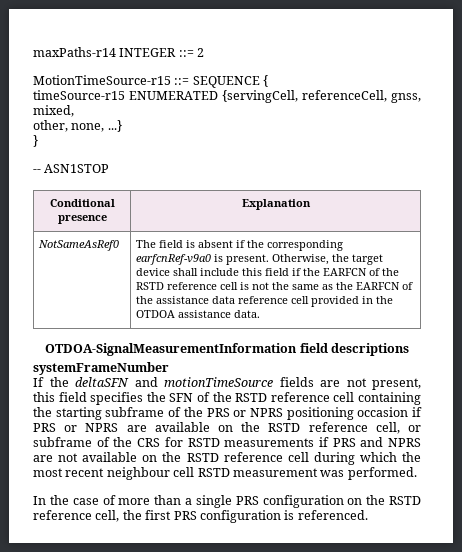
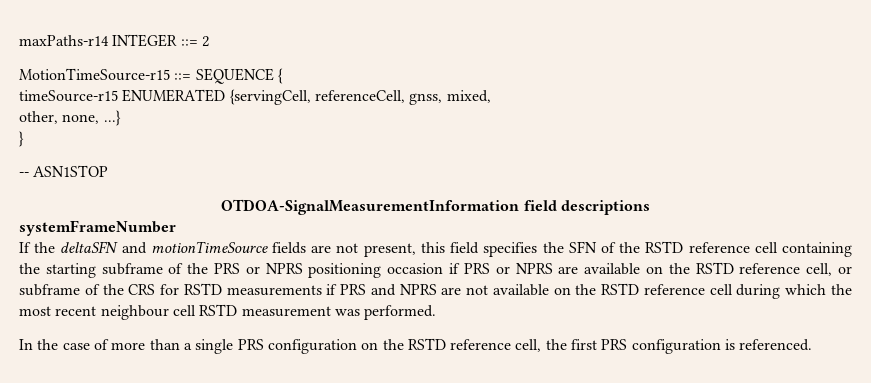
- Conditional presence | Explanation
- NotSameAsRef0 | The field is absent if the corresponding earfcnRef-v9a0 is present. Otherwise, the target device shall include this field if the EARFCN of the RSTD reference cell is not the same as the EARFCN of the assistance data reference cell provided in the OTDOA assistance data.

